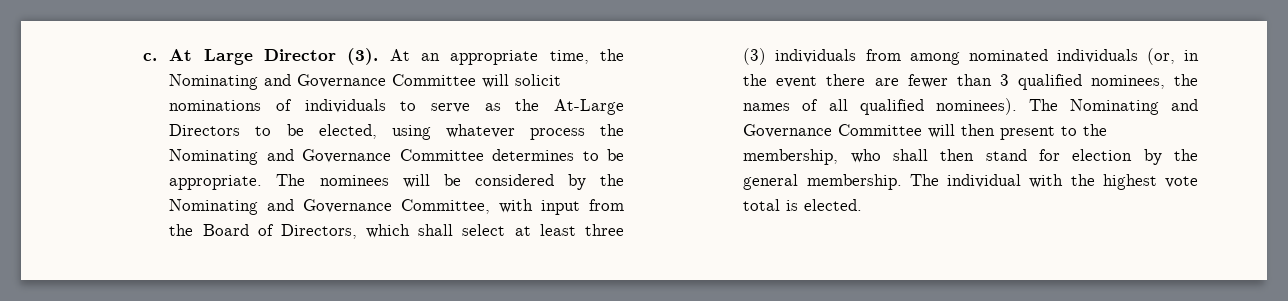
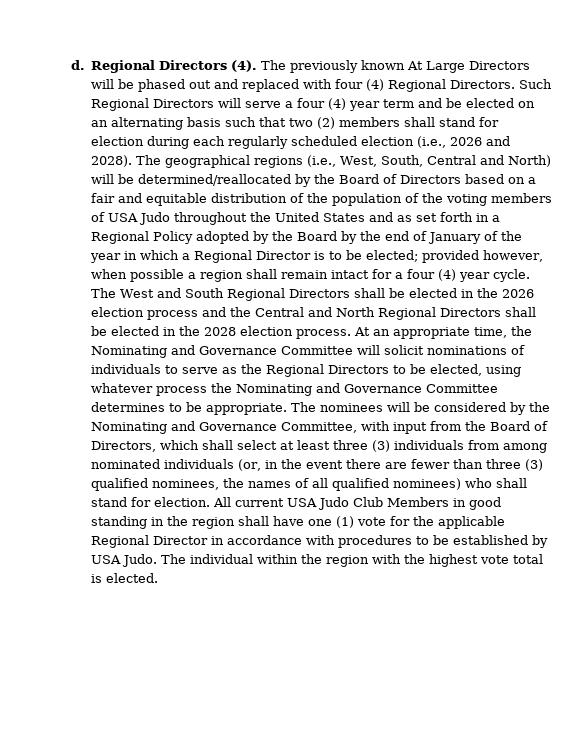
- c. At Large Director (3).
+ d. Regional Directors (4). The previously known At Large Directors will be phased out and replaced with four (4) Regional Directors. Such Regional Directors will serve a four (4) year term and be elected on an alternating basis such that two (2) members shall stand for election during each regularly scheduled election (i.e., 2026 and 2028). The geographical regions (i.e., West, South, Central and North) will be determined/reallocated by the Board of Directors based on a fair and equitable distribution of the population of the voting members of USA Judo throughout the United States and as set forth in a Regional Policy adopted by the Board by the end of January of the year in which a Regional Director is to be elected; provided however, when possible a region shall remain intact for a four (4) year cycle. The West and South Regional Directors shall be elected in the 2026 election process and the Central and North Regional Directors shall be elected in the 2028 election process.
- At an appropriate time, the Nominating and Governance Committee will solicit nominations of individuals to serve as the At-Large Directors to be elected, using whatever process the Nominating and Governance Committee determines to be appropriate.
+ At an appropriate time, the Nominating and Governance Committee will solicit nominations of individuals to serve as the Regional Directors to be elected, using whatever process the Nominating and Governance Committee determines to be appropriate.
- The nominees will be considered by the Nominating and Governance Committee, with input from the Board of Directors, which shall select at least three (3) individuals from among nominated individuals (or, in the event there are fewer than 3 qualified nominees, the names of all qualified nominees). The Nominating and Governance Committee will then present to the membership, who shall then stand for election by the general membership. The individual with the highest vote total is elected.
+ The nominees will be considered by the Nominating and Governance Committee, with input from the Board of Directors, which shall select at least three (3) individuals from among nominated individuals (or, in the event there are fewer than three (3) qualified nominees, the names of all qualified nominees) who shall stand for election. All current USA Judo Club Members in good standing in the region shall have one (1) vote for the applicable Regional Director in accordance with procedures to be established by USA Judo. The individual within the region with the highest vote total is elected.

